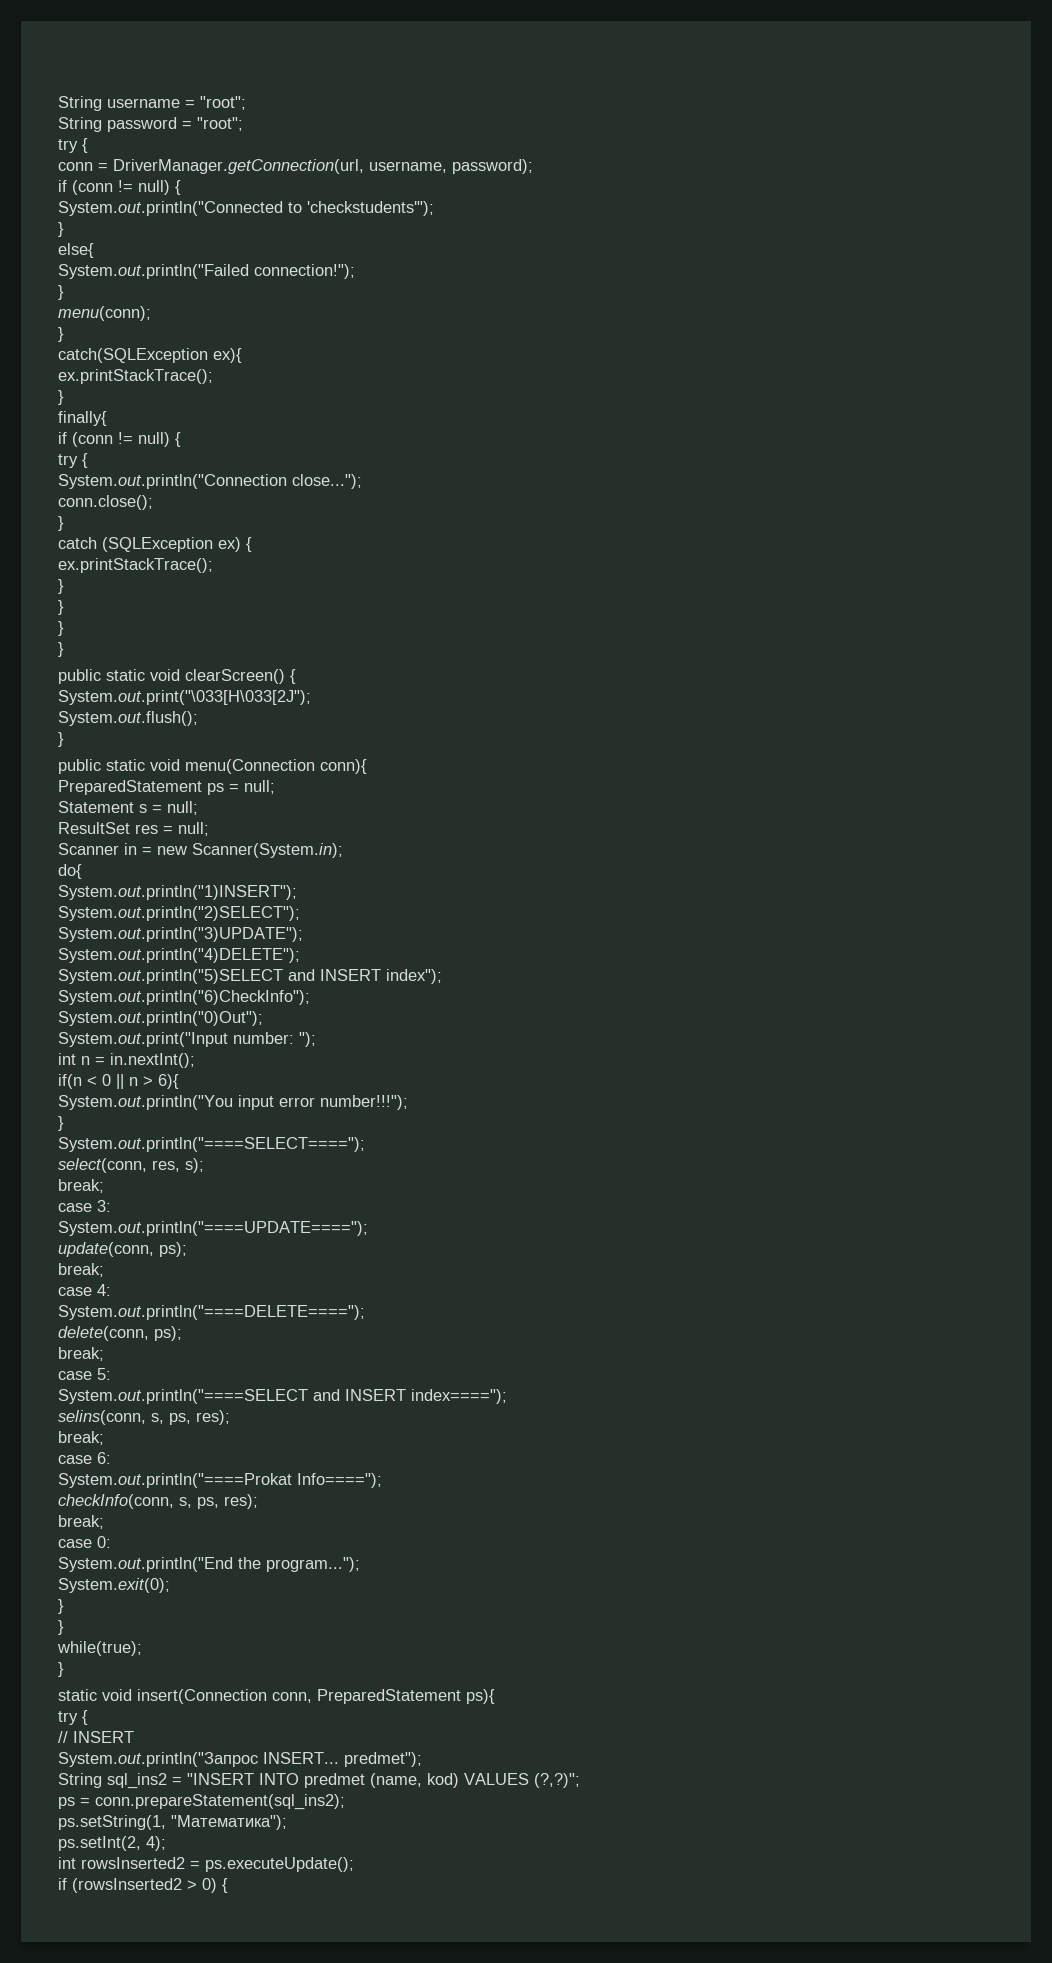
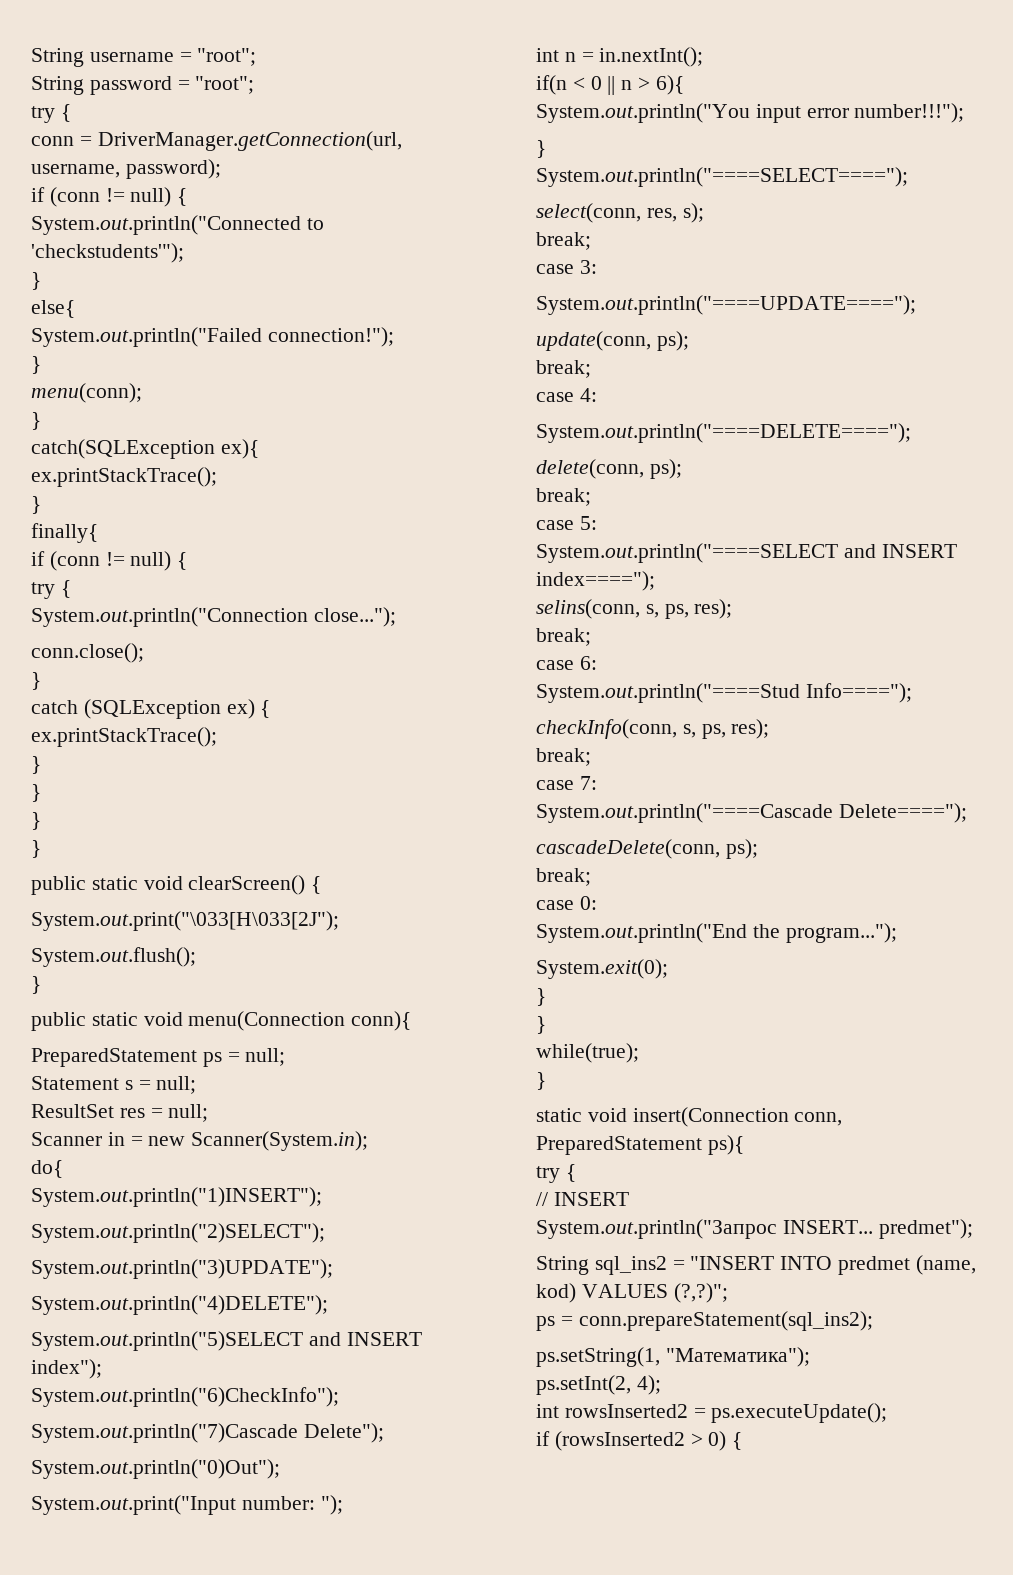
+ System.out.println("7)Cascade Delete");
- System.out.println("====Prokat Info====");
+ System.out.println("====Stud Info====");
+ case 7:
+ System.out.println("====Cascade Delete====");
+ cascadeDelete(conn, ps);
+ break;

